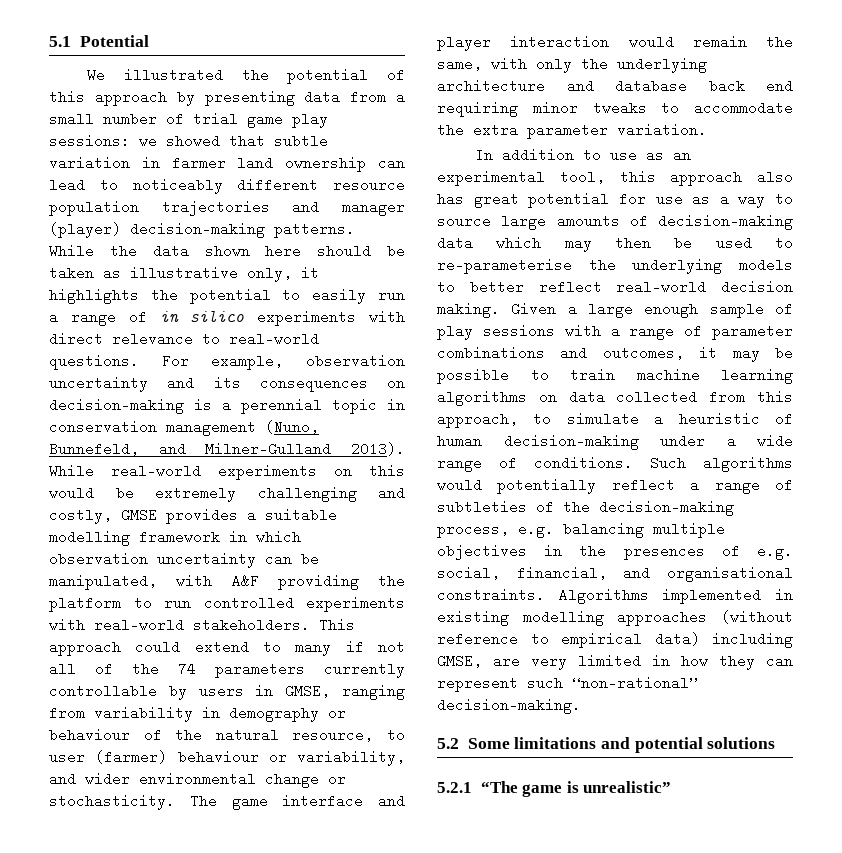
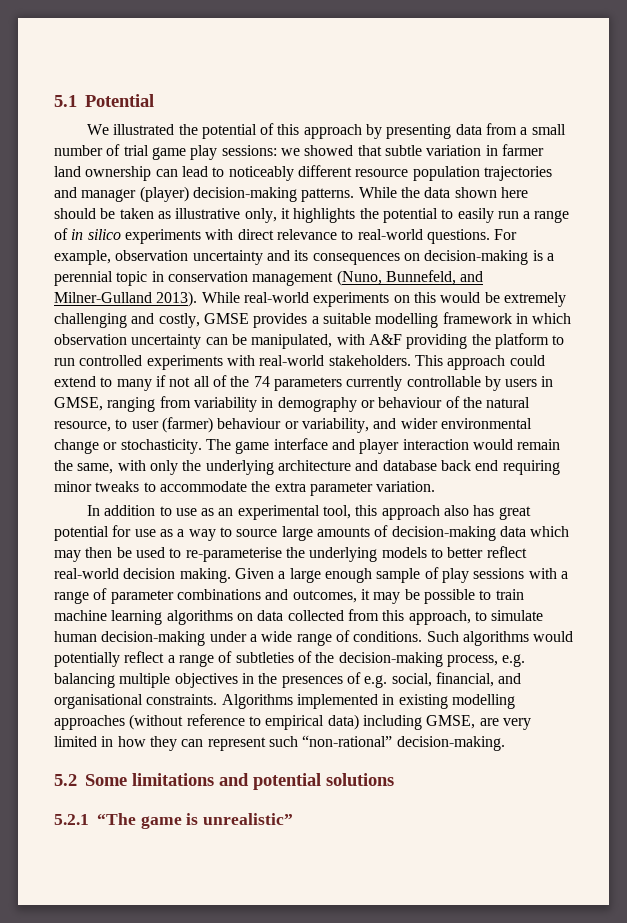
- Given a large enough sample of play sessions with a range of parameter combinations and outcomes, it may be possible to train machine learning algorithms on data collected from this approach, to simulate a heuristic of human decision-making under a wide range of conditions.
+ Given a large enough sample of play sessions with a range of parameter combinations and outcomes, it may be possible to train machine learning algorithms on data collected from this approach, to simulate human decision-making under a wide range of conditions.

